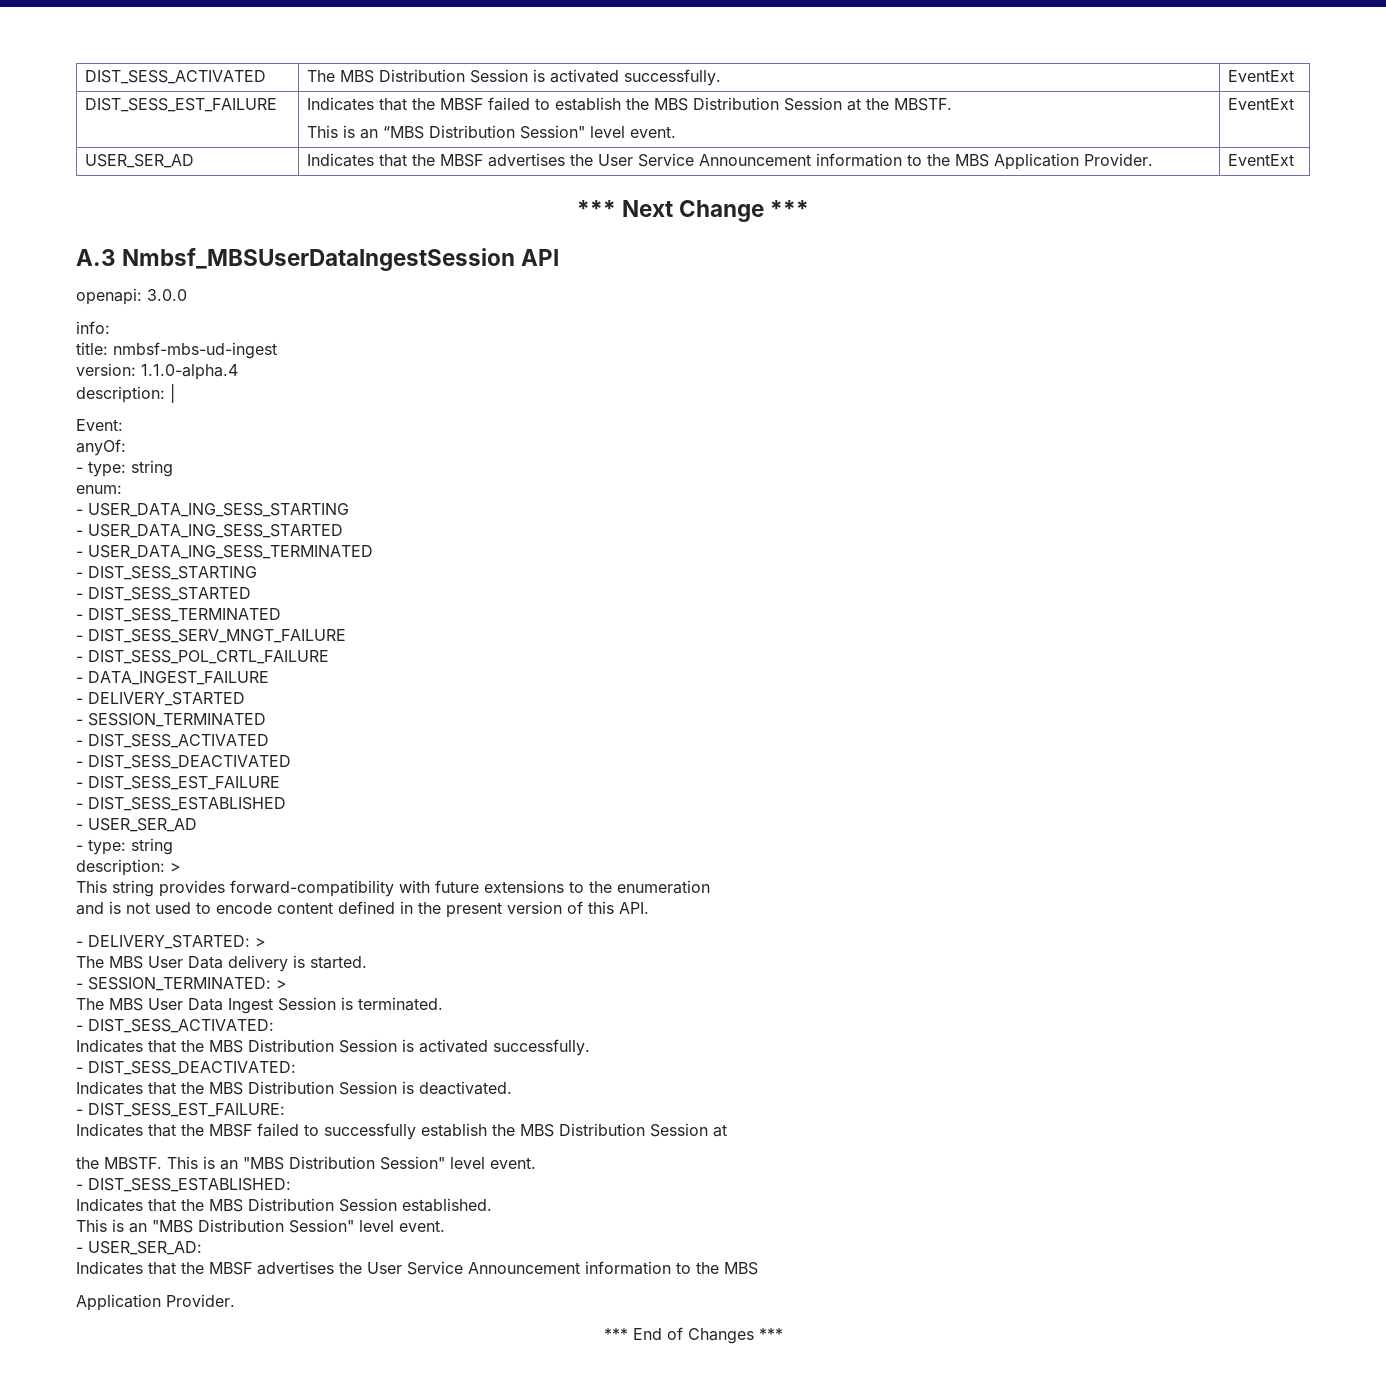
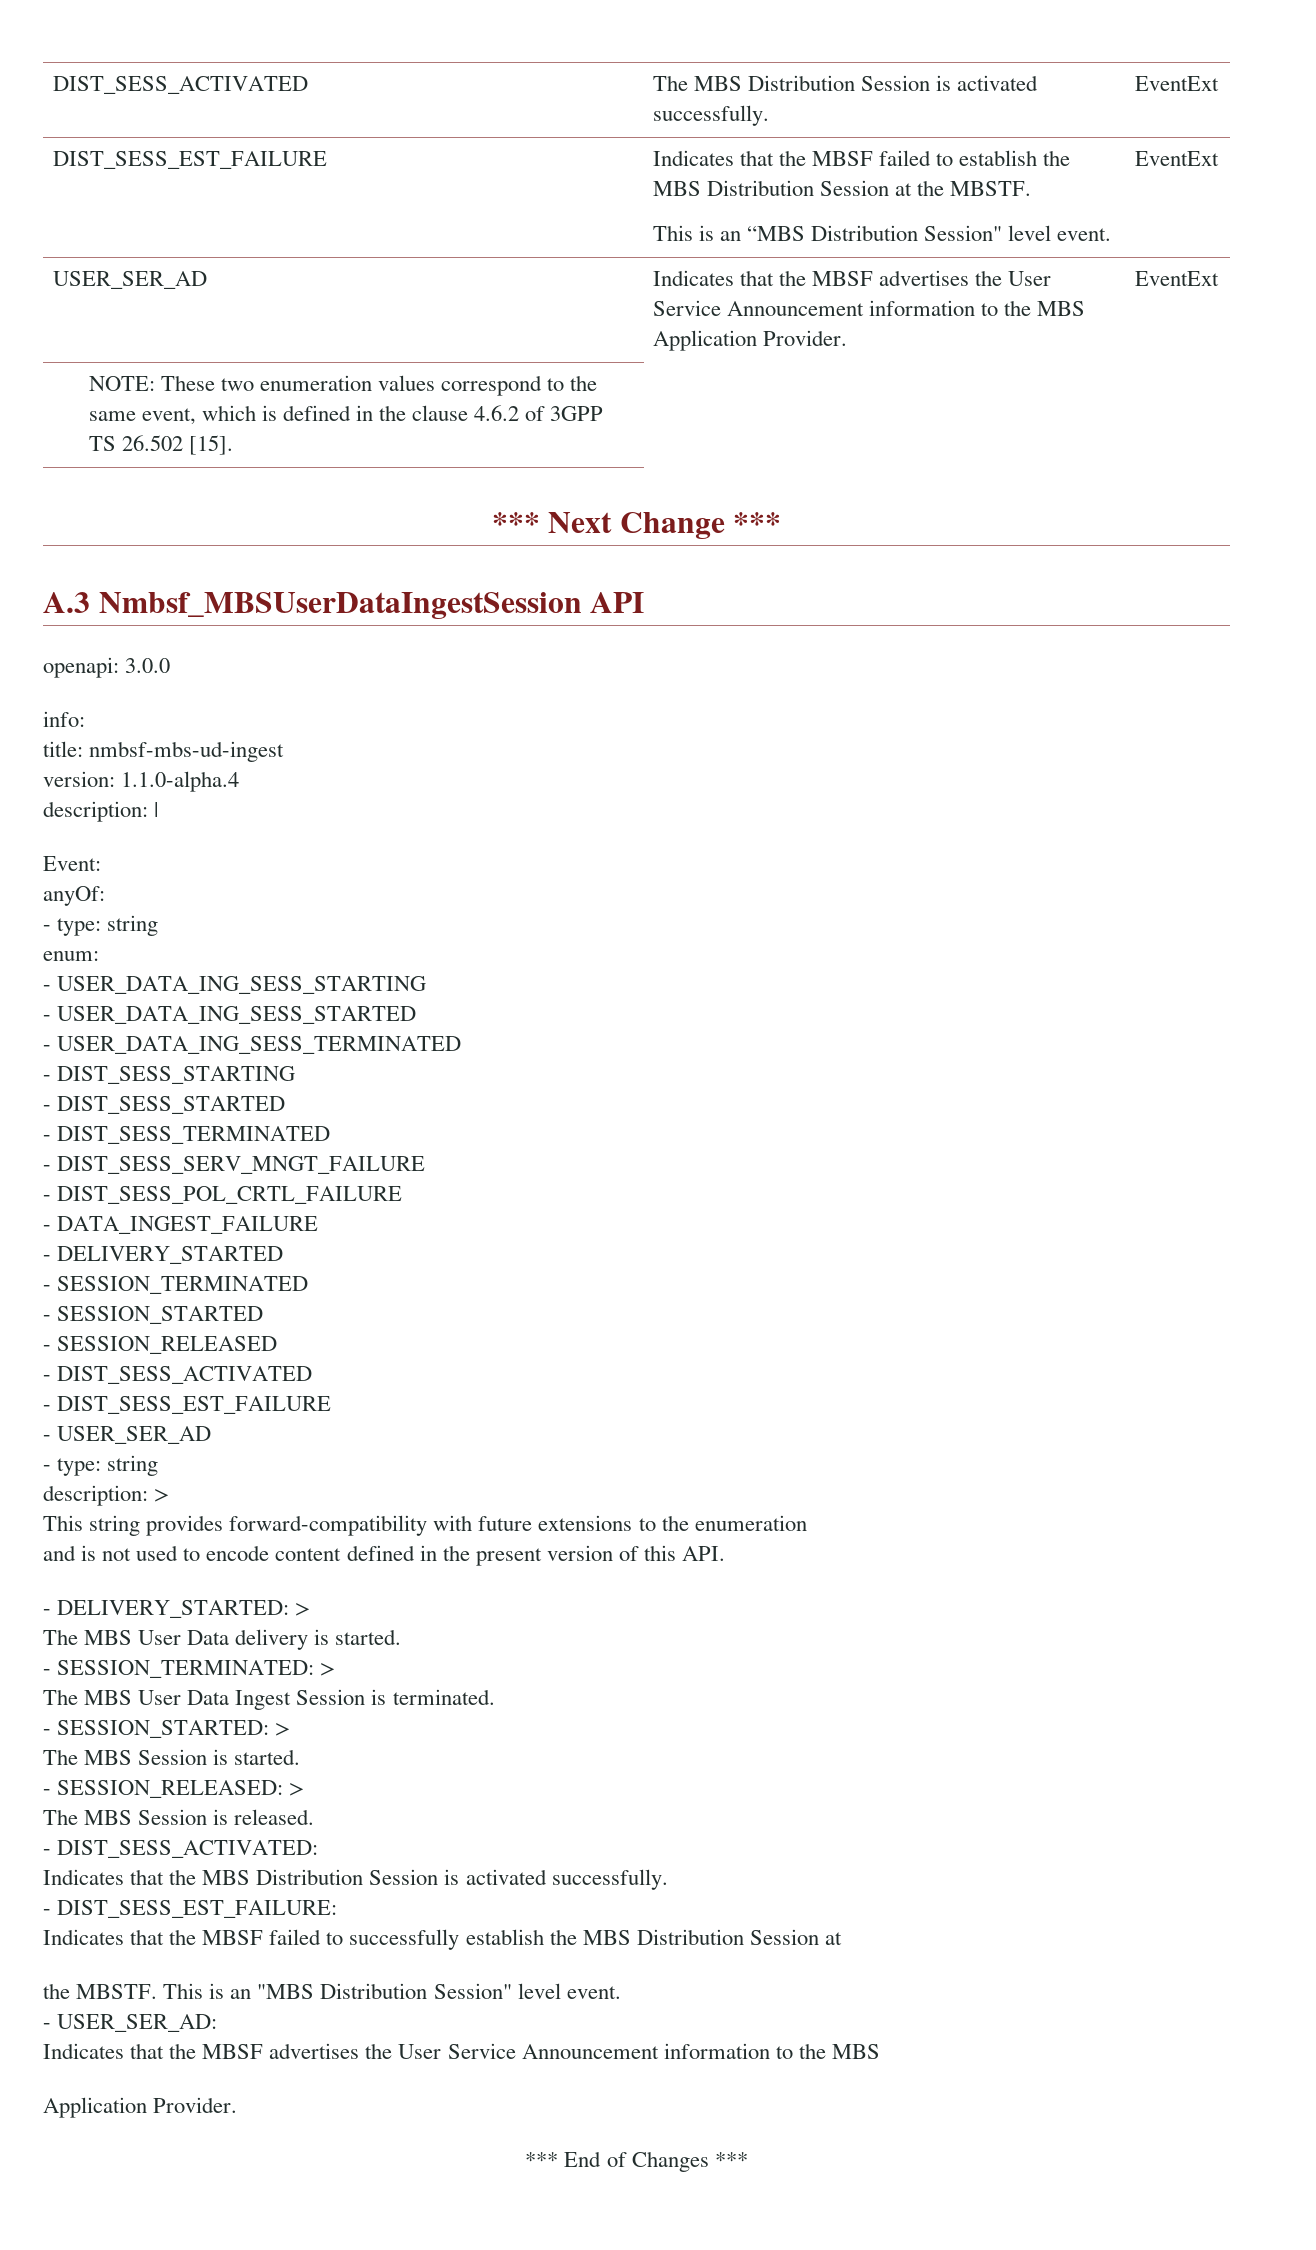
+ NOTE: These two enumeration values correspond to the same event, which is defined in the clause 4.6.2 of 3GPP TS 26.502 [15].
+ - SESSION_STARTED
+ - SESSION_RELEASED
- - DIST_SESS_DEACTIVATED
- - DIST_SESS_ESTABLISHED
+ - SESSION_STARTED: >
+ The MBS Session is started.
+ - SESSION_RELEASED: >
+ The MBS Session is released.
- - DIST_SESS_DEACTIVATED:
- Indicates that the MBS Distribution Session is deactivated.
- - DIST_SESS_ESTABLISHED:
- Indicates that the MBS Distribution Session established.
- This is an "MBS Distribution Session" level event.

